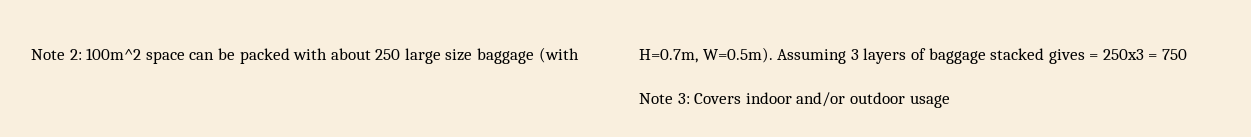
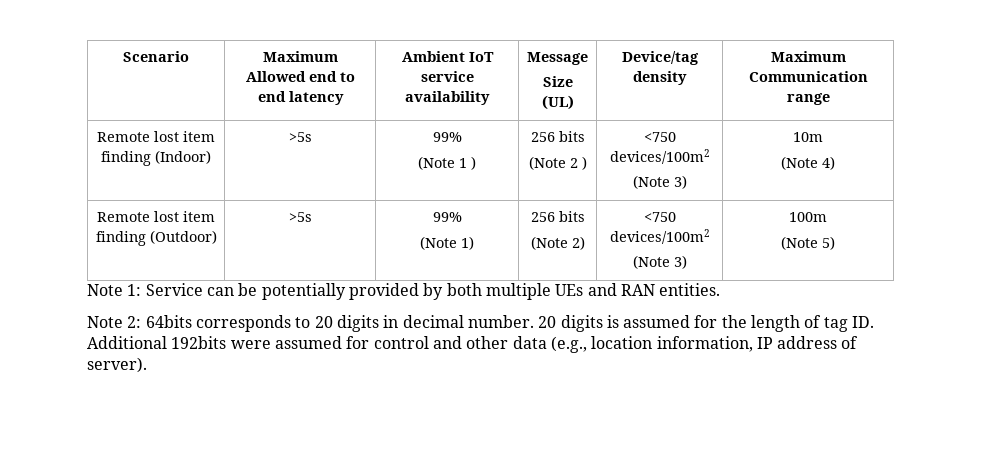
- Note 2: 100m^2 space can be packed with about 250 large size baggage (with H=0.7m, W=0.5m). Assuming 3 layers of baggage stacked gives = 250x3 = 750
- Note 3: Covers indoor and/or outdoor usage
+ Scenario | Maximum Allowed end to end latency | Ambient IoT service availability | Message
+ Size (UL) | Device/tag density | Maximum Communication range
+ Remote lost item finding (Indoor) | >5s | 99%
+ (Note 1 ) | 256 bits
+ (Note 2 ) | <750 devices/100m2
+ (Note 3) | 10m
+ (Note 4)
+ Remote lost item finding (Outdoor) | >5s | 99%
+ (Note 1) | 256 bits
+ (Note 2) | <750 devices/100m2
+ (Note 3) | 100m
+ (Note 5)
+ Note 1: Service can be potentially provided by both multiple UEs and RAN entities.
+ Note 2: 64bits corresponds to 20 digits in decimal number. 20 digits is assumed for the length of tag ID. Additional 192bits were assumed for control and other data (e.g., location information, IP address of server).

